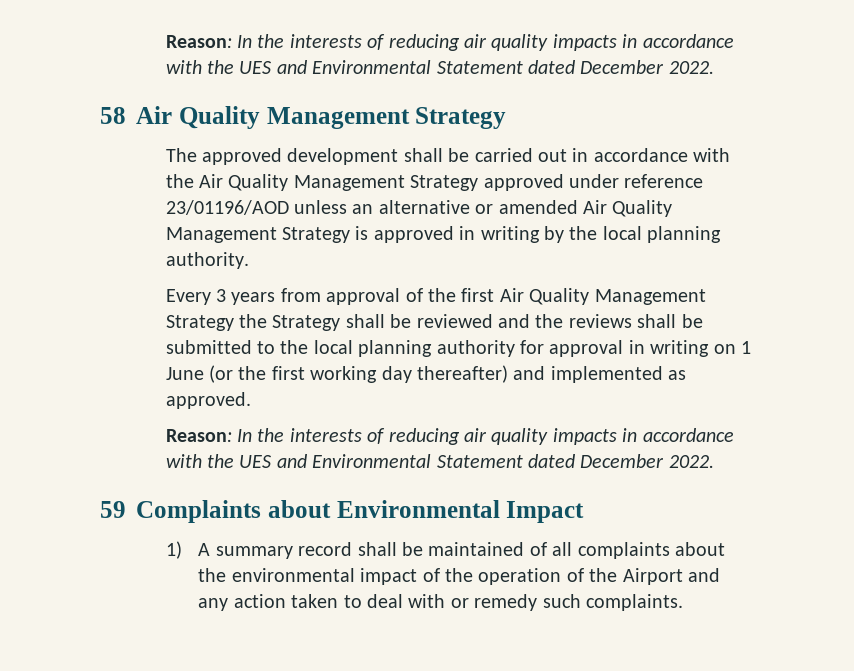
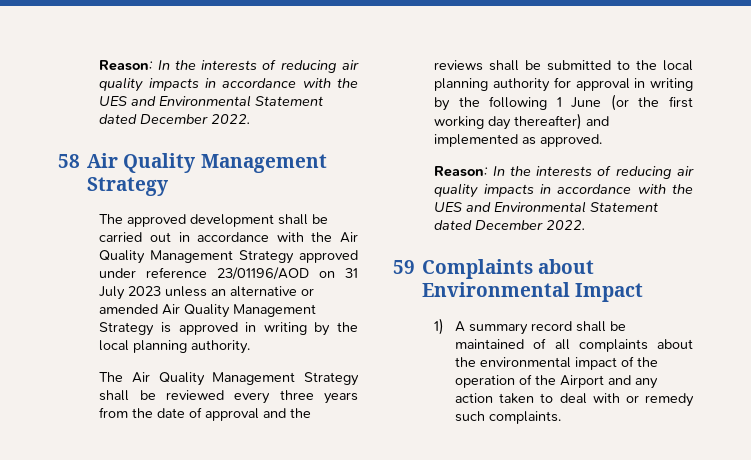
- The approved development shall be carried out in accordance with the Air Quality Management Strategy approved under reference 23/01196/AOD unless an alternative or amended Air Quality Management Strategy is approved in writing by the local planning authority.
+ The approved development shall be carried out in accordance with the Air Quality Management Strategy approved under reference 23/01196/AOD on 31 July 2023 unless an alternative or amended Air Quality Management Strategy is approved in writing by the local planning authority.
- Every 3 years from approval of the first Air Quality Management Strategy the Strategy shall be reviewed and the reviews shall be submitted to the local planning authority for approval in writing on 1 June (or the first working day thereafter) and implemented as approved.
+ The Air Quality Management Strategy shall be reviewed every three years from the date of approval and the reviews shall be submitted to the local planning authority for approval in writing by the following 1 June (or the first working day thereafter) and implemented as approved.

